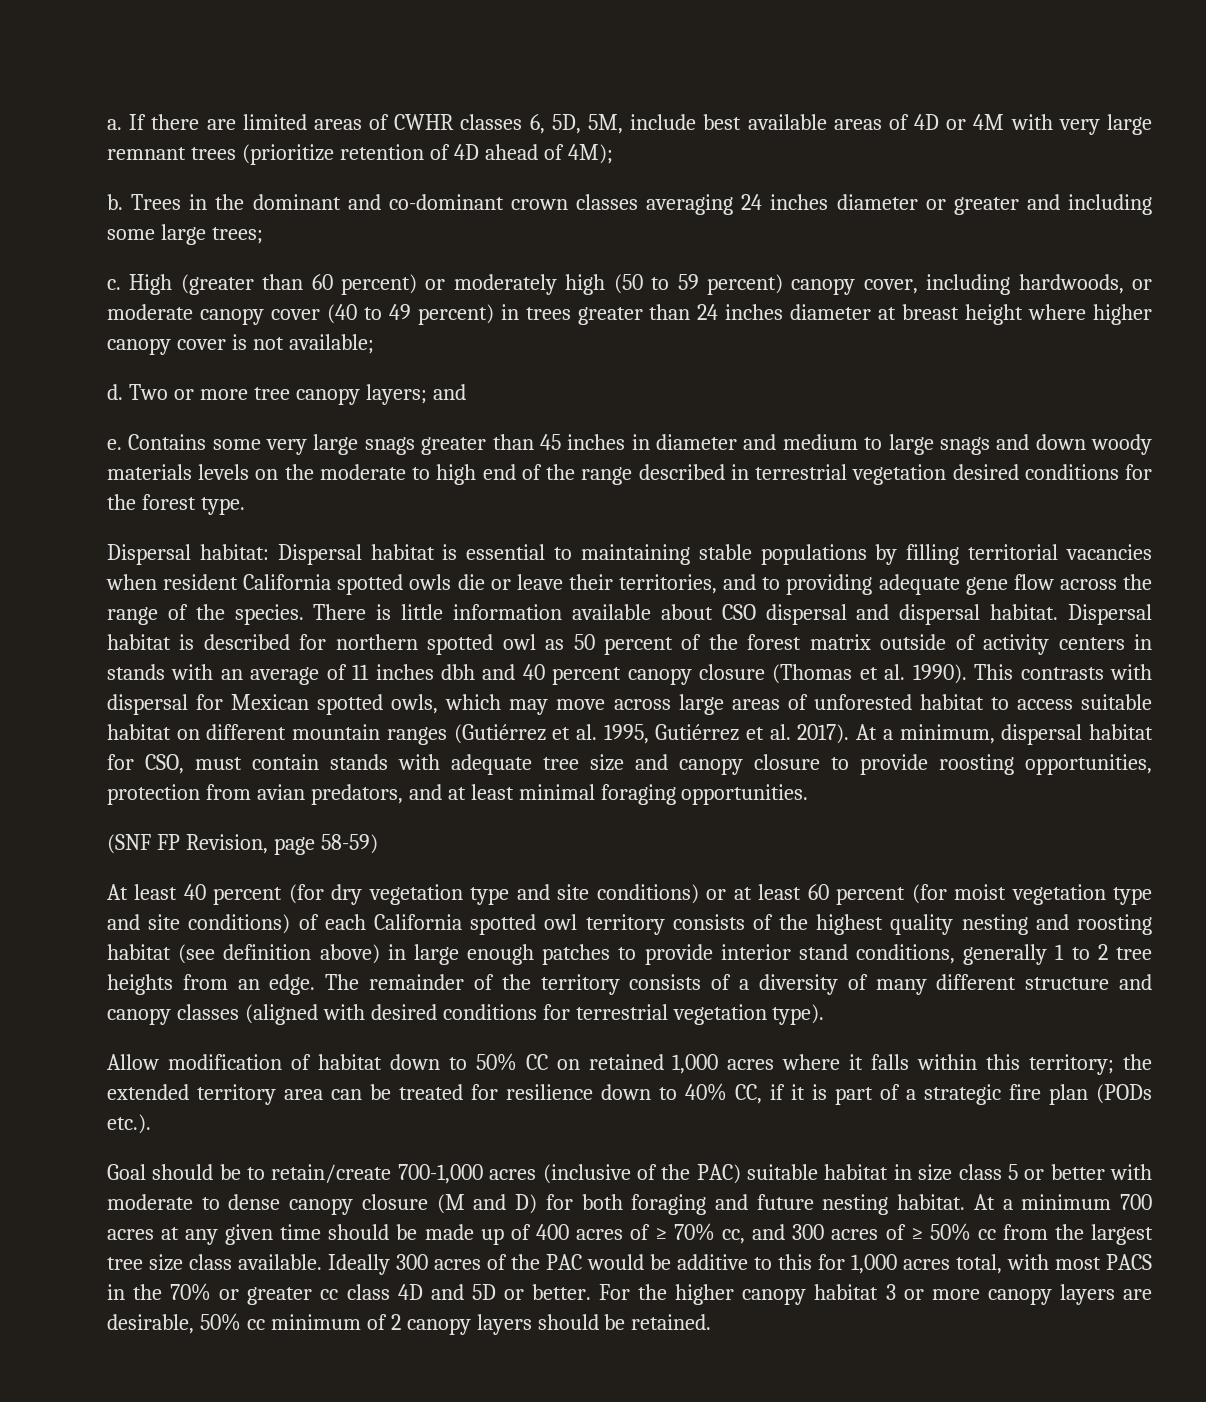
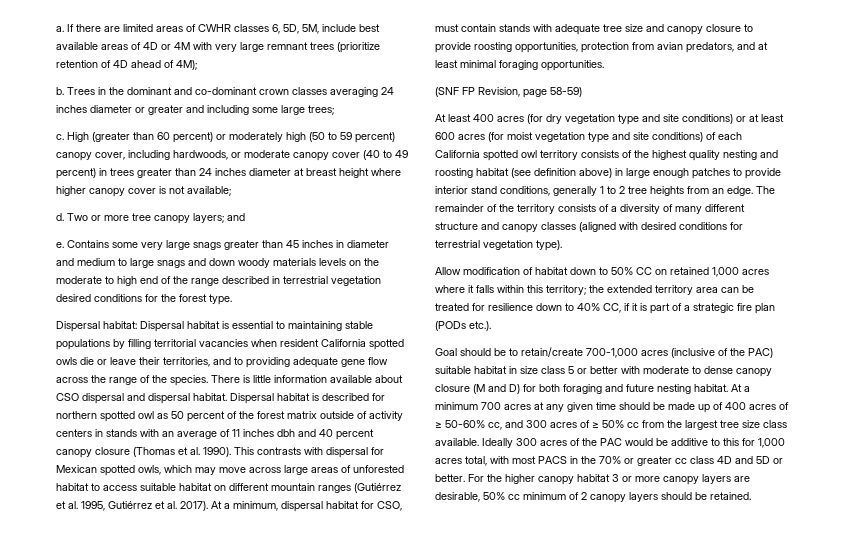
- At least 40 percent (for dry vegetation type and site conditions) or at least 60 percent (for moist vegetation type and site conditions) of each California spotted owl territory consists of the highest quality nesting and roosting habitat (see definition above) in large enough patches to provide interior stand conditions, generally 1 to 2 tree heights from an edge.
+ At least 400 acres (for dry vegetation type and site conditions) or at least 600 acres (for moist vegetation type and site conditions) of each California spotted owl territory consists of the highest quality nesting and roosting habitat (see definition above) in large enough patches to provide interior stand conditions, generally 1 to 2 tree heights from an edge.
- At a minimum 700 acres at any given time should be made up of 400 acres of ≥ 70% cc, and 300 acres of ≥ 50% cc from the largest tree size class available.
+ At a minimum 700 acres at any given time should be made up of 400 acres of ≥ 50-60% cc, and 300 acres of ≥ 50% cc from the largest tree size class available.

